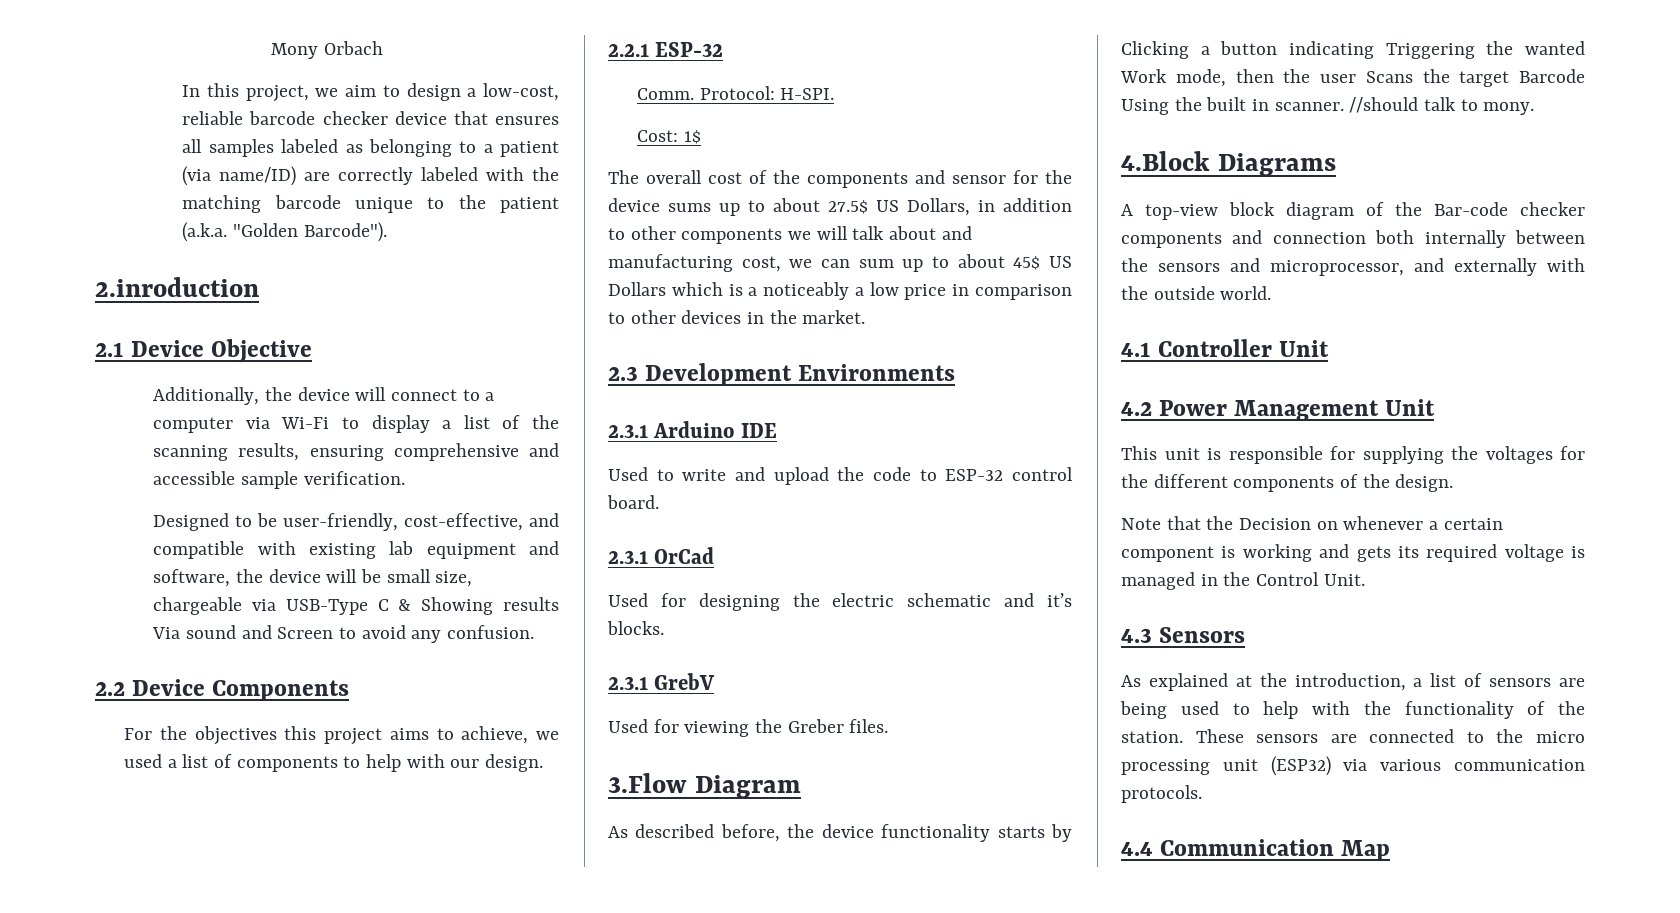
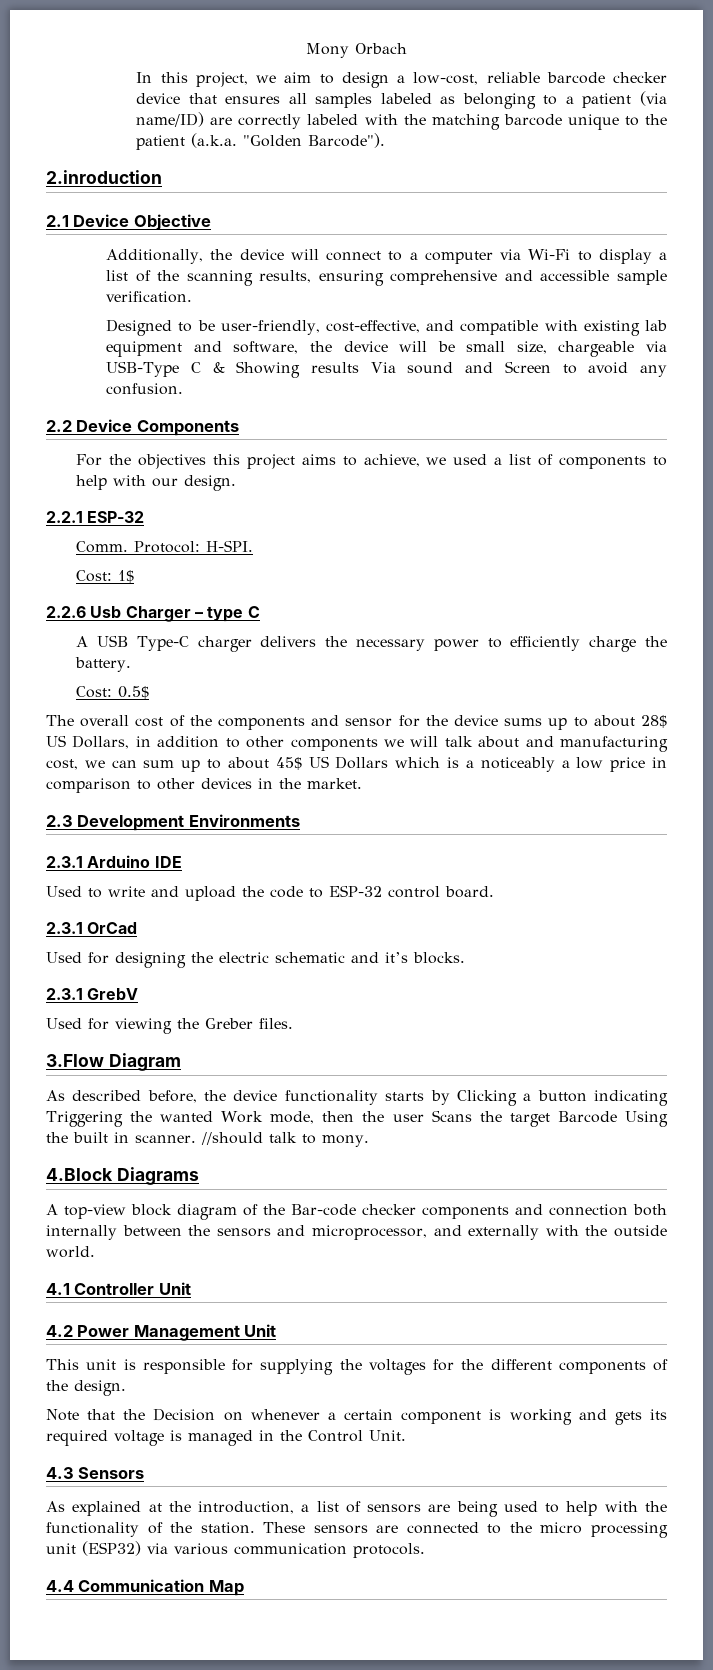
+ 2.2.6 Usb Charger – type C
+ A USB Type-C charger delivers the necessary power to efficiently charge the battery.
+ Cost: 0.5$
- The overall cost of the components and sensor for the device sums up to about 27.5$ US Dollars, in addition to other components we will talk about and manufacturing cost, we can sum up to about 45$ US Dollars which is a noticeably a low price in comparison to other devices in the market.
+ The overall cost of the components and sensor for the device sums up to about 28$ US Dollars, in addition to other components we will talk about and manufacturing cost, we can sum up to about 45$ US Dollars which is a noticeably a low price in comparison to other devices in the market.

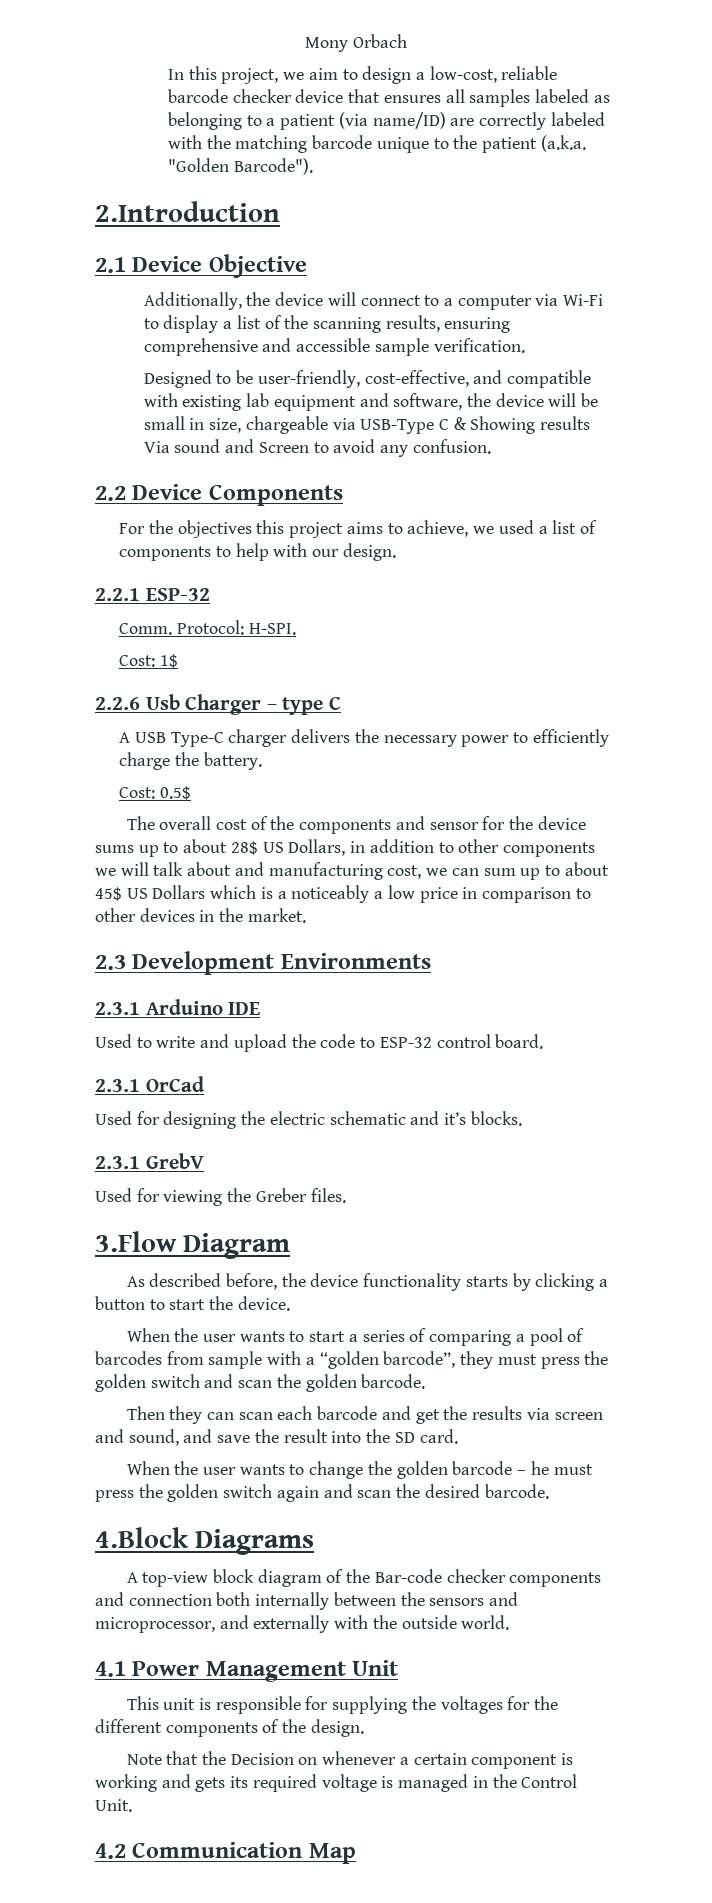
- 2.inroduction
+ 2.Introduction
- Designed to be user-friendly, cost-effective, and compatible with existing lab equipment and software, the device will be small size, chargeable via USB-Type C & Showing results Via sound and Screen to avoid any confusion.
+ Designed to be user-friendly, cost-effective, and compatible with existing lab equipment and software, the device will be small in size, chargeable via USB-Type C & Showing results Via sound and Screen to avoid any confusion.
- As described before, the device functionality starts by Clicking a button indicating Triggering the wanted Work mode, then the user Scans the target Barcode Using the built in scanner. //should talk to mony.
+ As described before, the device functionality starts by clicking a button to start the device.
+ When the user wants to start a series of comparing a pool of barcodes from sample with a “golden barcode”, they must press the golden switch and scan the golden barcode.
+ Then they can scan each barcode and get the results via screen and sound, and save the result into the SD card.
+ When the user wants to change the golden barcode – he must press the golden switch again and scan the desired barcode.
- 4.1 Controller Unit
- 4.2 Power Management Unit
+ 4.1 Power Management Unit
- 4.3 Sensors
- As explained at the introduction, a list of sensors are being used to help with the functionality of the station. These sensors are connected to the micro processing unit (ESP32) via various communication protocols.
- 4.4 Communication Map
+ 4.2 Communication Map

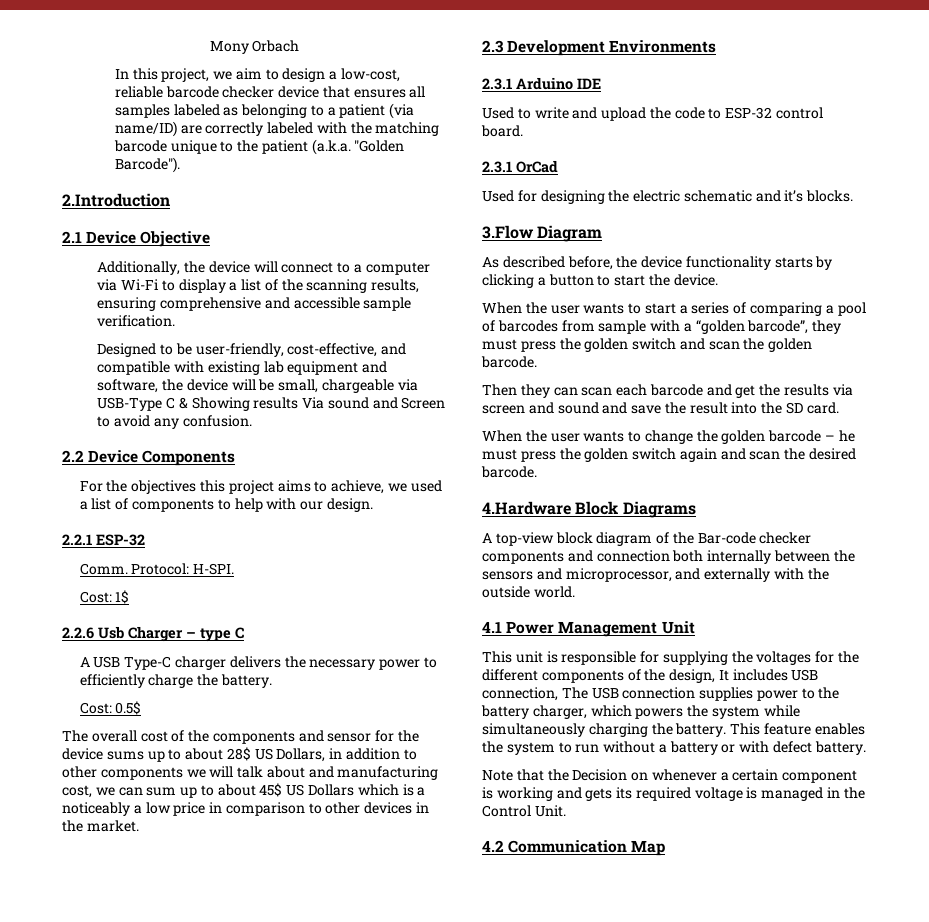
- Designed to be user-friendly, cost-effective, and compatible with existing lab equipment and software, the device will be small in size, chargeable via USB-Type C & Showing results Via sound and Screen to avoid any confusion.
+ Designed to be user-friendly, cost-effective, and compatible with existing lab equipment and software, the device will be small, chargeable via USB-Type C & Showing results Via sound and Screen to avoid any confusion.
- 2.3.1 GrebV
- Used for viewing the Greber files.
- Then they can scan each barcode and get the results via screen and sound, and save the result into the SD card.
+ Then they can scan each barcode and get the results via screen and sound and save the result into the SD card.
- 4.Block Diagrams
+ 4.Hardware Block Diagrams
- This unit is responsible for supplying the voltages for the different components of the design.
+ This unit is responsible for supplying the voltages for the different components of the design, It includes USB connection, The USB connection supplies power to the battery charger, which powers the system while simultaneously charging the battery. This feature enables the system to run without a battery or with defect battery.

